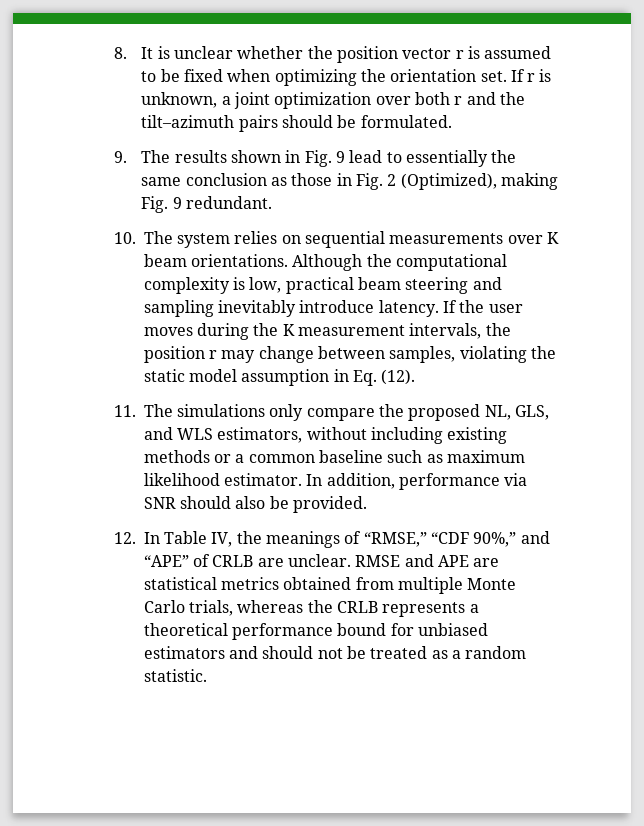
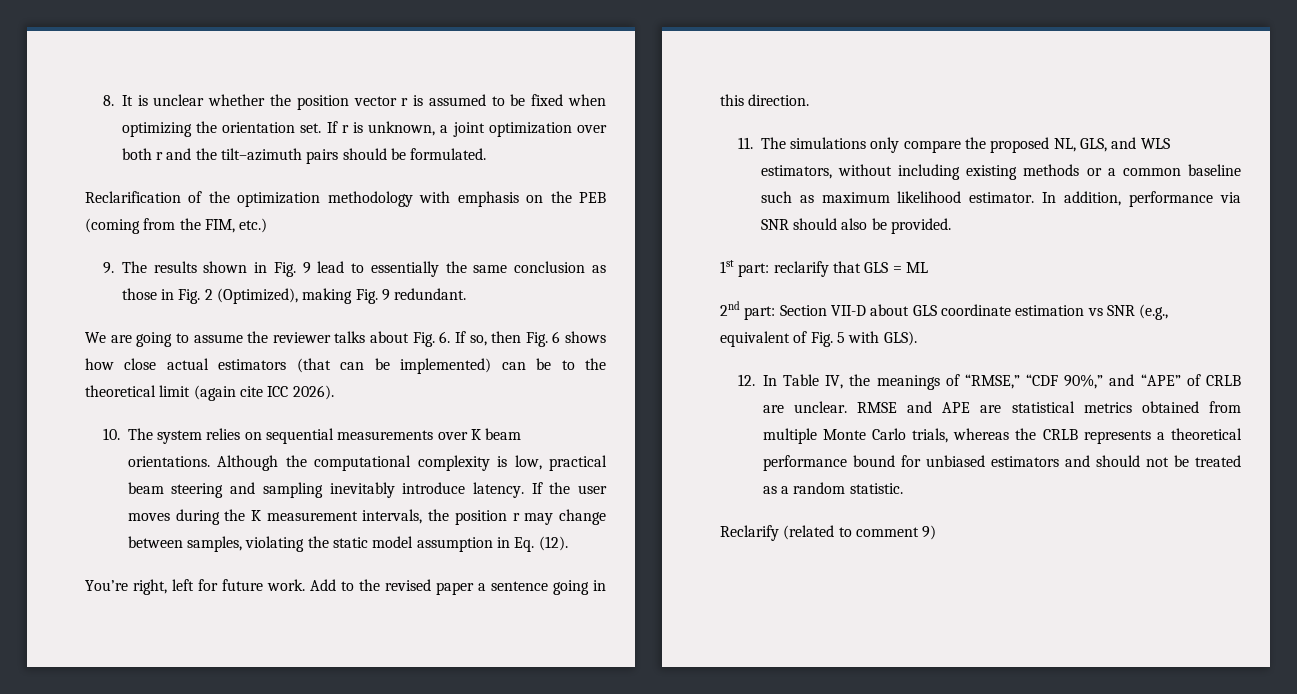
+ Reclarification of the optimization methodology with emphasis on the PEB (coming from the FIM, etc.)
+ We are going to assume the reviewer talks about Fig. 6. If so, then Fig. 6 shows how close actual estimators (that can be implemented) can be to the theoretical limit (again cite ICC 2026).
+ You’re right, left for future work. Add to the revised paper a sentence going in this direction.
+ 1st part: reclarify that GLS = ML
+ 2nd part: Section VII-D about GLS coordinate estimation vs SNR (e.g., equivalent of Fig. 5 with GLS).
+ Reclarify (related to comment 9)

